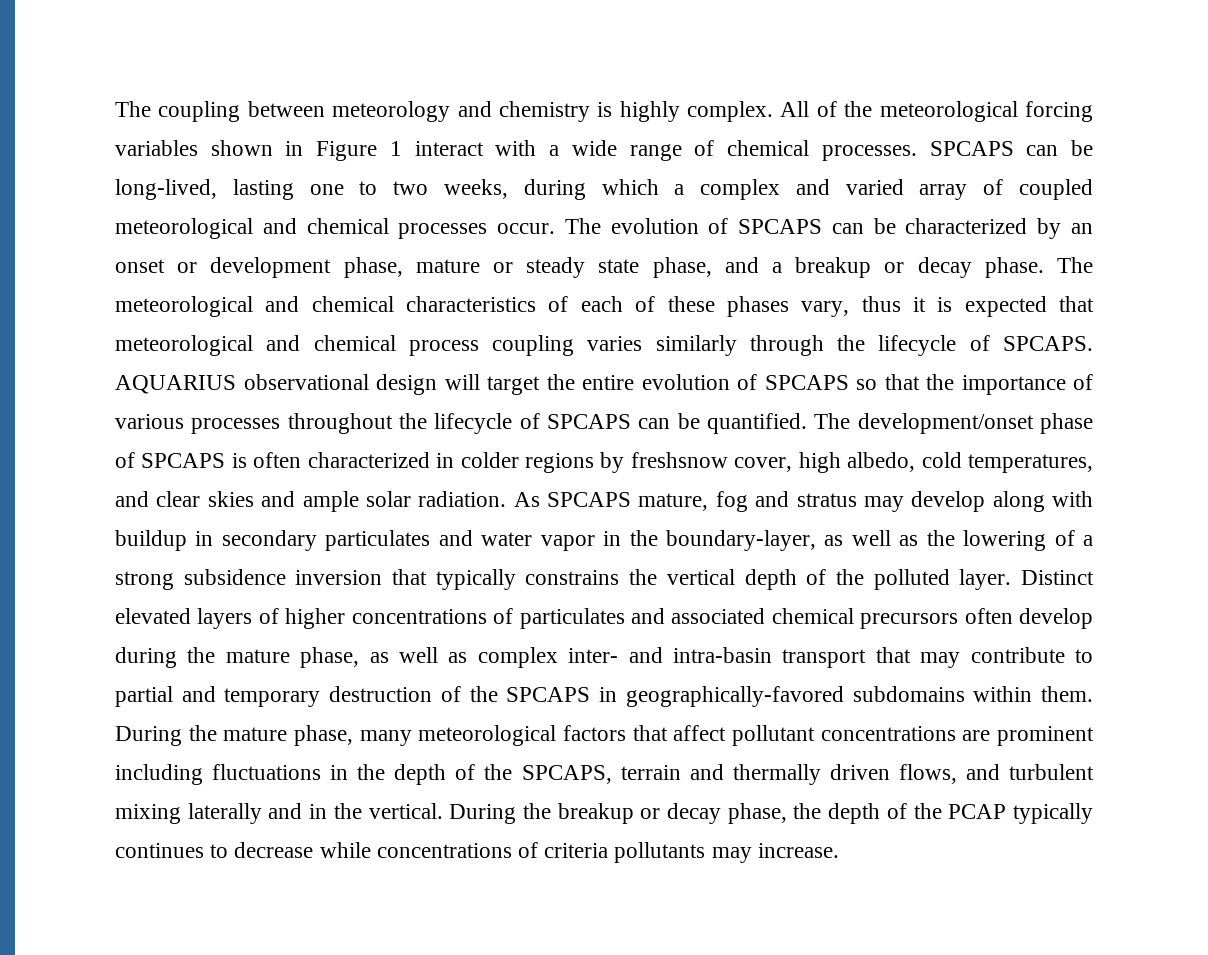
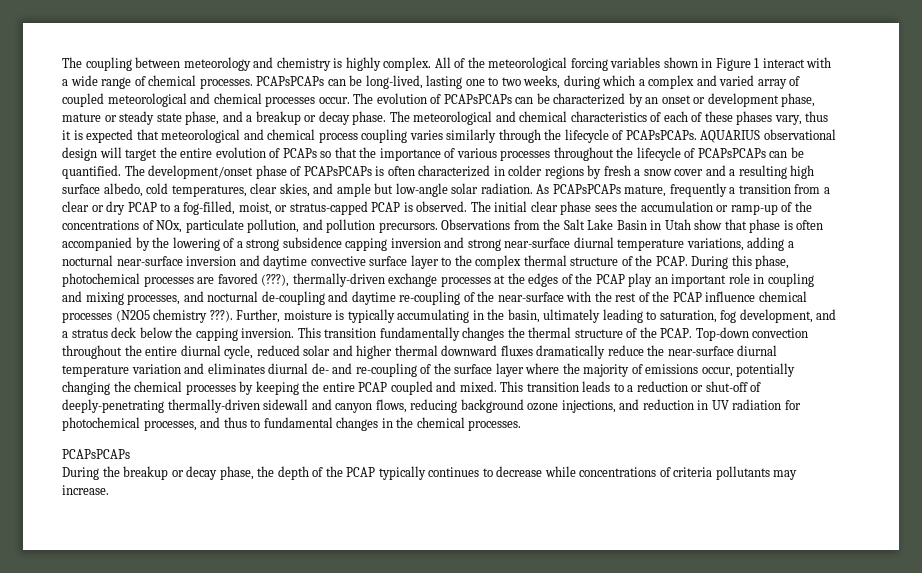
- SPCAPS can be long-lived, lasting one to two weeks, during which a complex and varied array of coupled meteorological and chemical processes occur.
+ PCAPsPCAPs can be long-lived, lasting one to two weeks, during which a complex and varied array of coupled meteorological and chemical processes occur.
- The evolution of SPCAPS can be characterized by an onset or development phase, mature or steady state phase, and a breakup or decay phase.
+ The evolution of PCAPsPCAPs can be characterized by an onset or development phase, mature or steady state phase, and a breakup or decay phase.
- The meteorological and chemical characteristics of each of these phases vary, thus it is expected that meteorological and chemical process coupling varies similarly through the lifecycle of SPCAPS.
+ The meteorological and chemical characteristics of each of these phases vary, thus it is expected that meteorological and chemical process coupling varies similarly through the lifecycle of PCAPsPCAPs.
- AQUARIUS observational design will target the entire evolution of SPCAPS so that the importance of various processes throughout the lifecycle of SPCAPS can be quantified.
+ AQUARIUS observational design will target the entire evolution of PCAPs so that the importance of various processes throughout the lifecycle of PCAPsPCAPs can be quantified.
- The development/onset phase of SPCAPS is often characterized in colder regions by freshsnow cover, high albedo, cold temperatures, and clear skies and ample solar radiation. As SPCAPS mature, fog and stratus may develop along with buildup in secondary particulates and water vapor in the boundary-layer, as well as the lowering of a strong subsidence inversion that typically constrains the vertical depth of the polluted layer. Distinct elevated layers of higher concentrations of particulates and associated chemical precursors often develop during the mature phase, as well as complex inter- and intra-basin transport that may contribute to partial and temporary destruction of the SPCAPS in geographically-favored subdomains within them. During the mature phase, many meteorological factors that affect pollutant concentrations are prominent including fluctuations in the depth of the SPCAPS, terrain and thermally driven flows, and turbulent mixing laterally and in the vertical. During the breakup or decay phase, the depth of the PCAP typically continues to decrease while concentrations of criteria pollutants may increase.
+ The development/onset phase of PCAPsPCAPs is often characterized in colder regions by fresh a snow cover and a resulting high surface albedo, cold temperatures, clear skies, and ample but low-angle solar radiation. As PCAPsPCAPs mature, frequently a transition from a clear or dry PCAP to a fog-filled, moist, or stratus-capped PCAP is observed. The initial clear phase sees the accumulation or ramp-up of the concentrations of NOx, particulate pollution, and pollution precursors. Observations from the Salt Lake Basin in Utah show that phase is often accompanied by the lowering of a strong subsidence capping inversion and strong near-surface diurnal temperature variations, adding a nocturnal near-surface inversion and daytime convective surface layer to the complex thermal structure of the PCAP. During this phase, photochemical processes are favored (???), thermally-driven exchange processes at the edges of the PCAP play an important role in coupling and mixing processes, and nocturnal de-coupling and daytime re-coupling of the near-surface with the rest of the PCAP influence chemical processes (N2O5 chemistry ???). Further, moisture is typically accumulating in the basin, ultimately leading to saturation, fog development, and a stratus deck below the capping inversion. This transition fundamentally changes the thermal structure of the PCAP. Top-down convection throughout the entire diurnal cycle, reduced solar and higher thermal downward fluxes dramatically reduce the near-surface diurnal temperature variation and eliminates diurnal de- and re-coupling of the surface layer where the majority of emissions occur, potentially changing the chemical processes by keeping the entire PCAP coupled and mixed. This transition leads to a reduction or shut-off of deeply-penetrating thermally-driven sidewall and canyon flows, reducing background ozone injections, and reduction in UV radiation for photochemical processes, and thus to fundamental changes in the chemical processes.
+ PCAPsPCAPs
+ During the breakup or decay phase, the depth of the PCAP typically continues to decrease while concentrations of criteria pollutants may increase.

